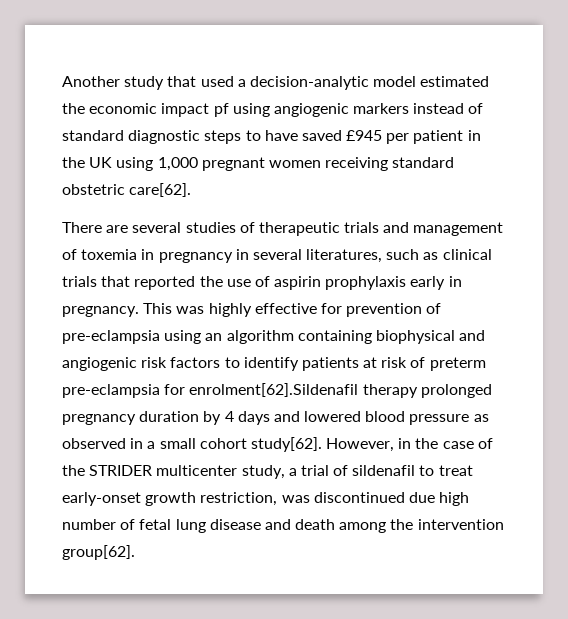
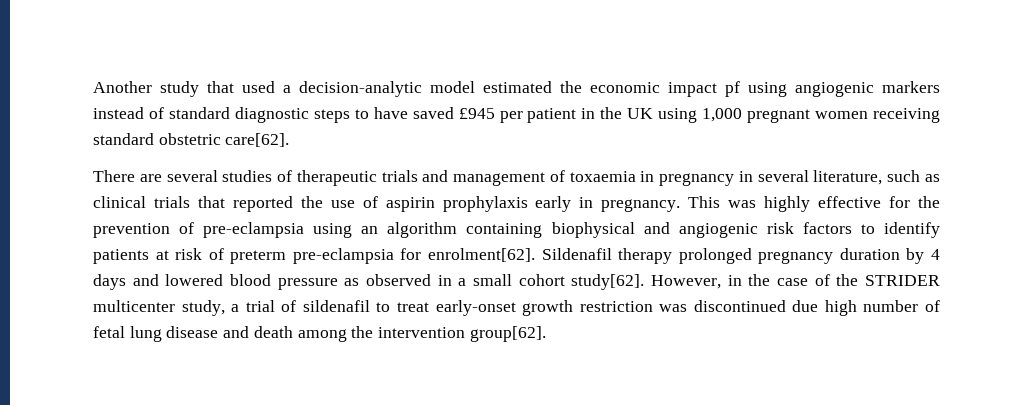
- There are several studies of therapeutic trials and management of toxemia in pregnancy in several literatures, such as clinical trials that reported the use of aspirin prophylaxis early in pregnancy.
+ There are several studies of therapeutic trials and management of toxaemia in pregnancy in several literature, such as clinical trials that reported the use of aspirin prophylaxis early in pregnancy.
- This was highly effective for prevention of pre-eclampsia using an algorithm containing biophysical and angiogenic risk factors to identify patients at risk of preterm pre-eclampsia for enrolment[62].Sildenafil therapy prolonged pregnancy duration by 4 days and lowered blood pressure as observed in a small cohort study[62].
+ This was highly effective for the prevention of pre-eclampsia using an algorithm containing biophysical and angiogenic risk factors to identify patients at risk of preterm pre-eclampsia for enrolment[62]. Sildenafil therapy prolonged pregnancy duration by 4 days and lowered blood pressure as observed in a small cohort study[62].
- However, in the case of the STRIDER multicenter study, a trial of sildenafil to treat early-onset growth restriction, was discontinued due high number of fetal lung disease and death among the intervention group[62].
+ However, in the case of the STRIDER multicenter study, a trial of sildenafil to treat early-onset growth restriction was discontinued due high number of fetal lung disease and death among the intervention group[62].

